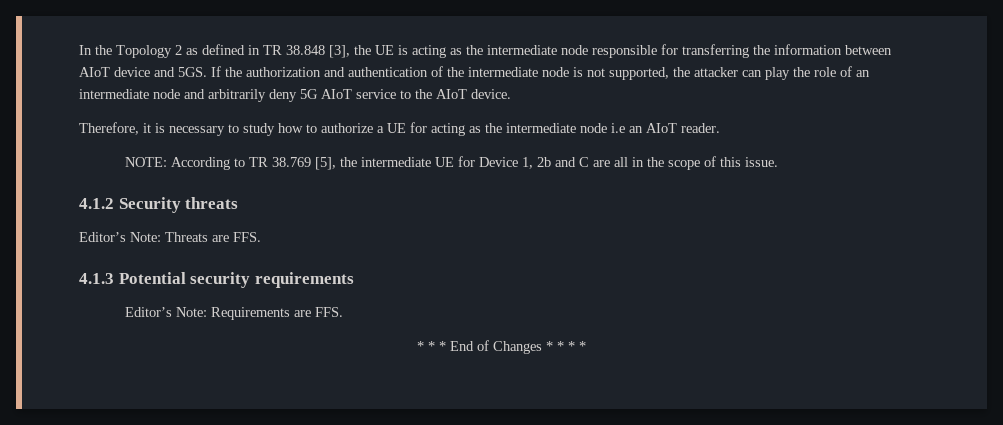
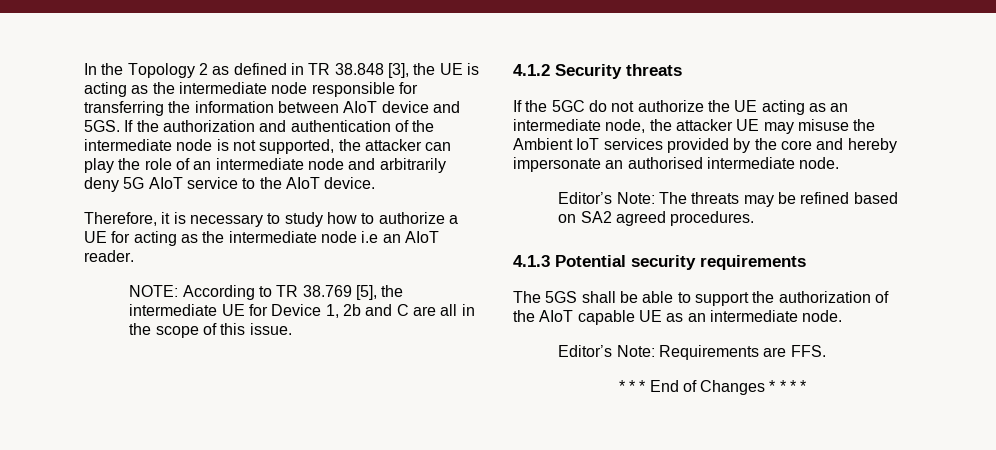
- Editor’s Note: Threats are FFS.
+ If the 5GC do not authorize the UE acting as an intermediate node, the attacker UE may misuse the Ambient IoT services provided by the core and hereby impersonate an authorised intermediate node.
+ Editor’s Note: The threats may be refined based on SA2 agreed procedures.
  4.1.3 Potential security requirements
+ The 5GS shall be able to support the authorization of the AIoT capable UE as an intermediate node.

